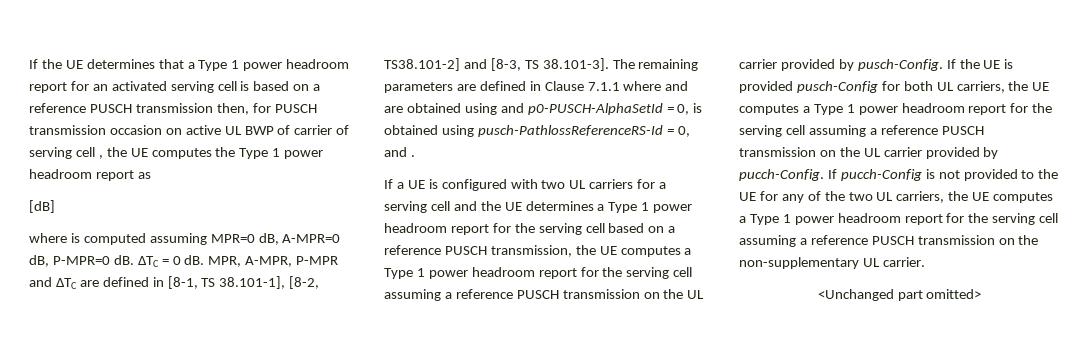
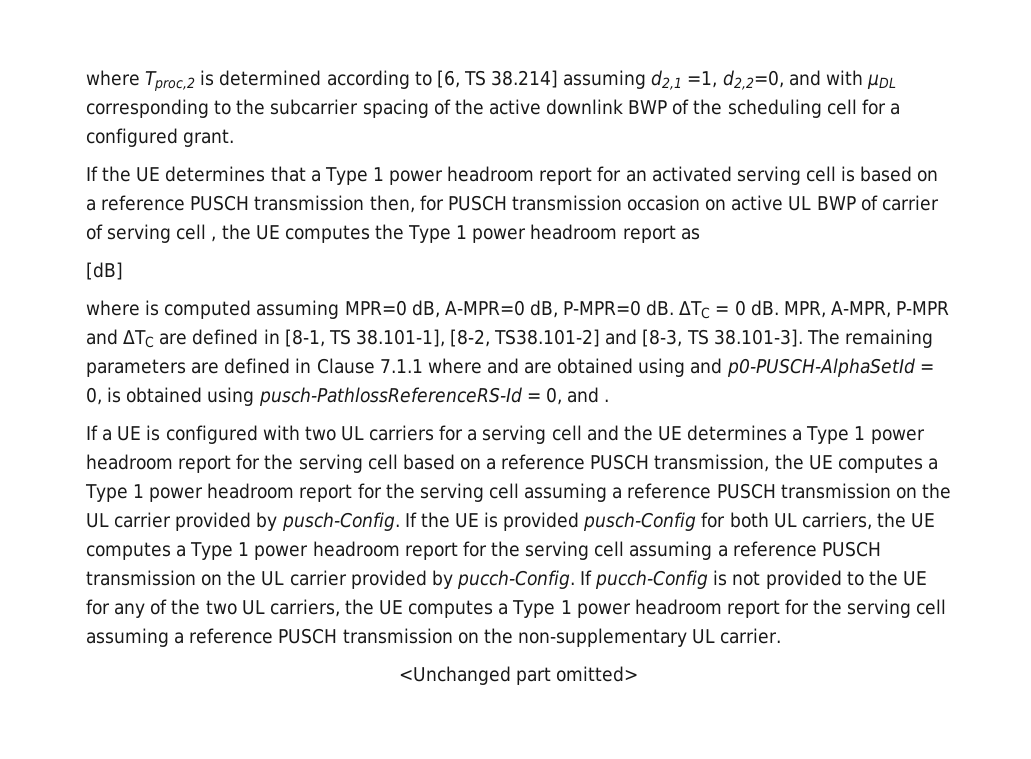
+ where Tproc,2 is determined according to [6, TS 38.214] assuming d2,1 =1, d2,2=0, and with µDL corresponding to the subcarrier spacing of the active downlink BWP of the scheduling cell for a configured grant.

